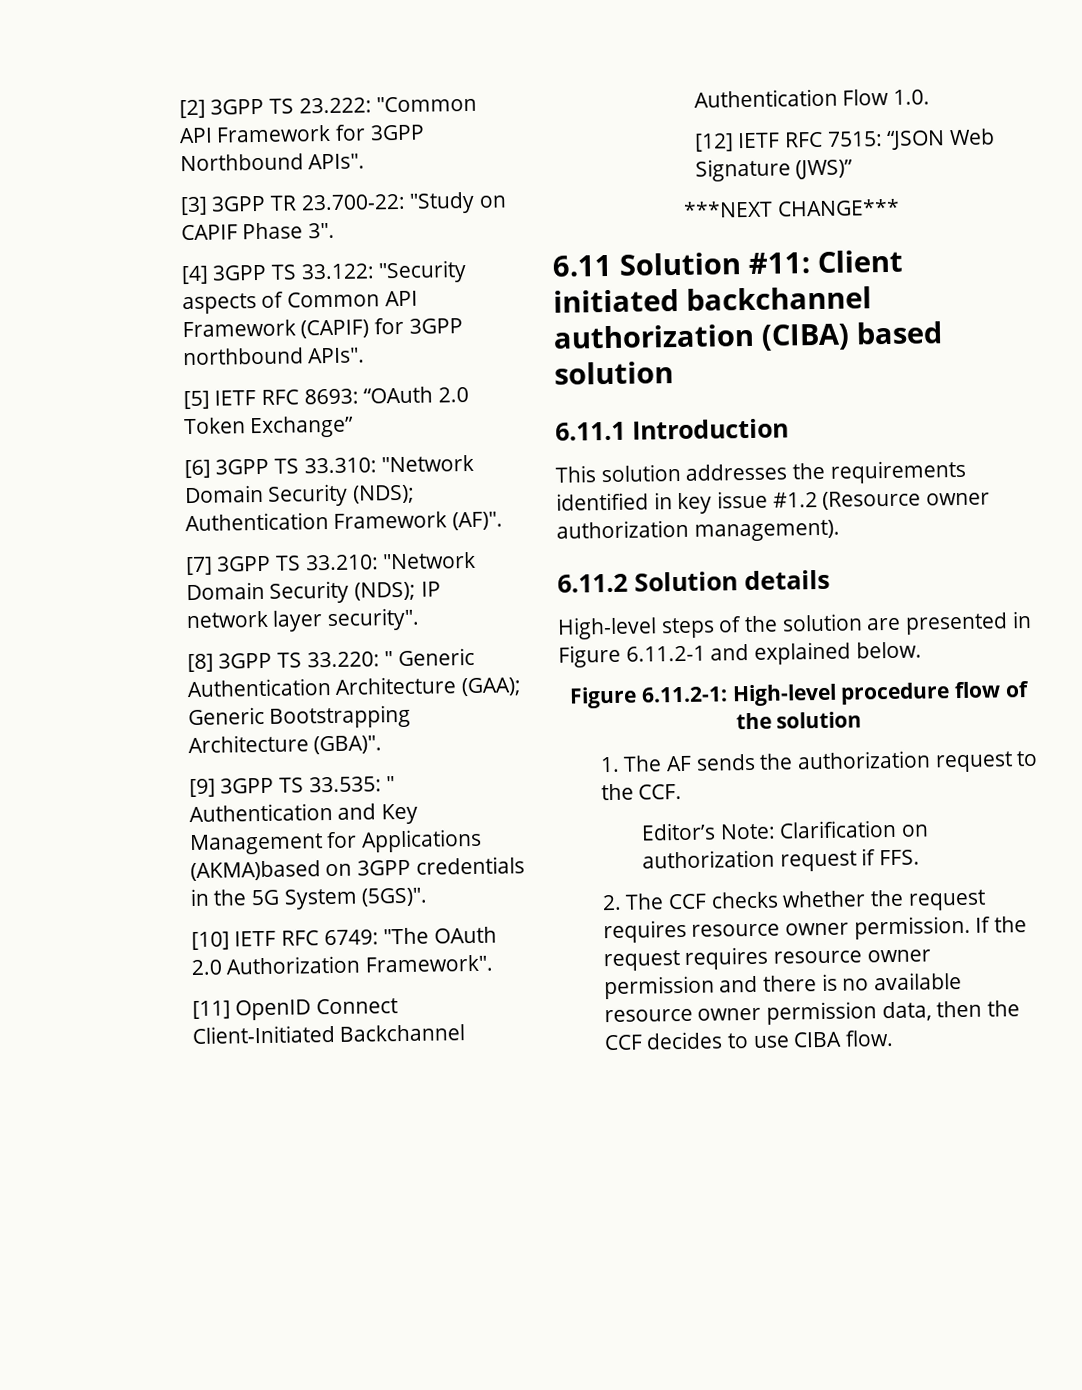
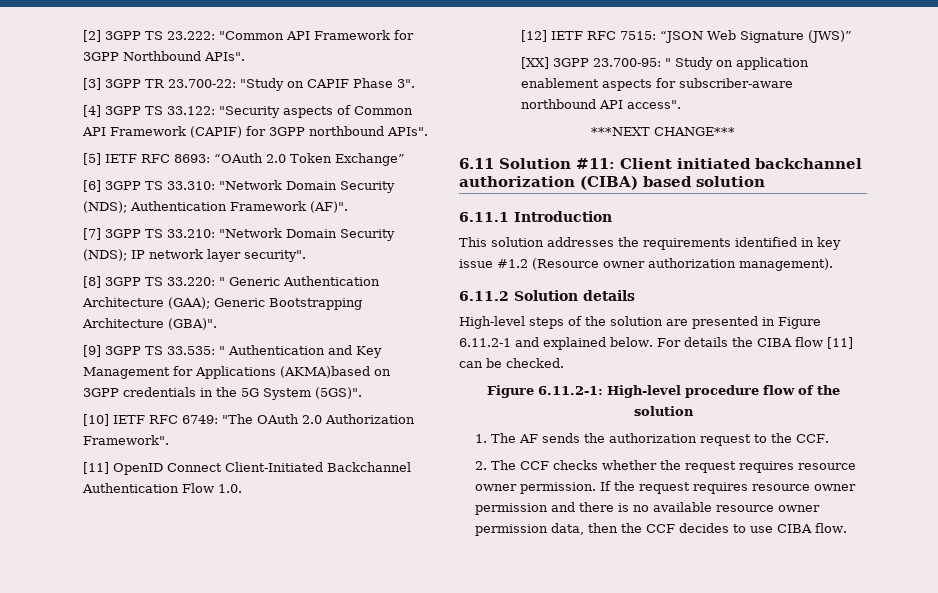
+ [XX] 3GPP 23.700-95: " Study on application enablement aspects for subscriber-aware northbound API access".
+ For details the CIBA flow [11] can be checked.
- Editor’s Note: Clarification on authorization request if FFS.

